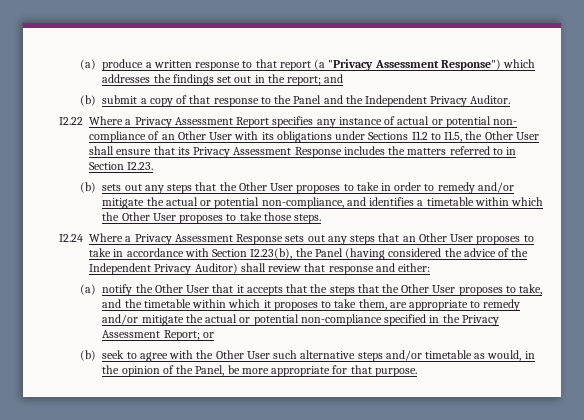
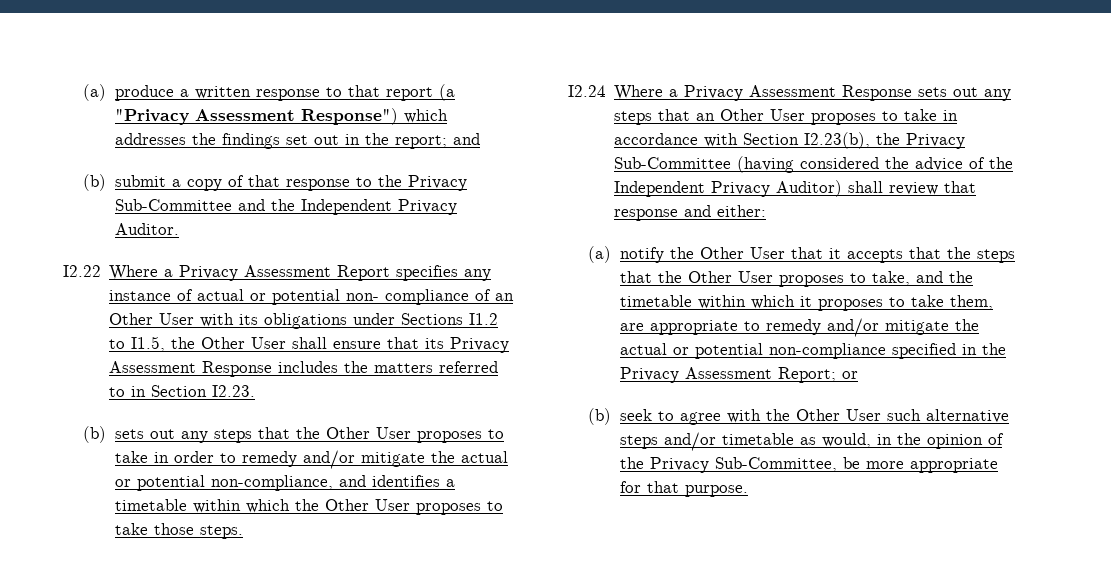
- (b) submit a copy of that response to the Panel and the Independent Privacy Auditor.
+ (b) submit a copy of that response to the Privacy Sub-Committee and the Independent Privacy Auditor.
- I2.24 Where a Privacy Assessment Response sets out any steps that an Other User proposes to take in accordance with Section I2.23(b), the Panel (having considered the advice of the Independent Privacy Auditor) shall review that response and either:
+ I2.24 Where a Privacy Assessment Response sets out any steps that an Other User proposes to take in accordance with Section I2.23(b), the Privacy Sub-Committee (having considered the advice of the Independent Privacy Auditor) shall review that response and either:
- (b) seek to agree with the Other User such alternative steps and/or timetable as would, in the opinion of the Panel, be more appropriate for that purpose.
+ (b) seek to agree with the Other User such alternative steps and/or timetable as would, in the opinion of the Privacy Sub-Committee, be more appropriate for that purpose.

